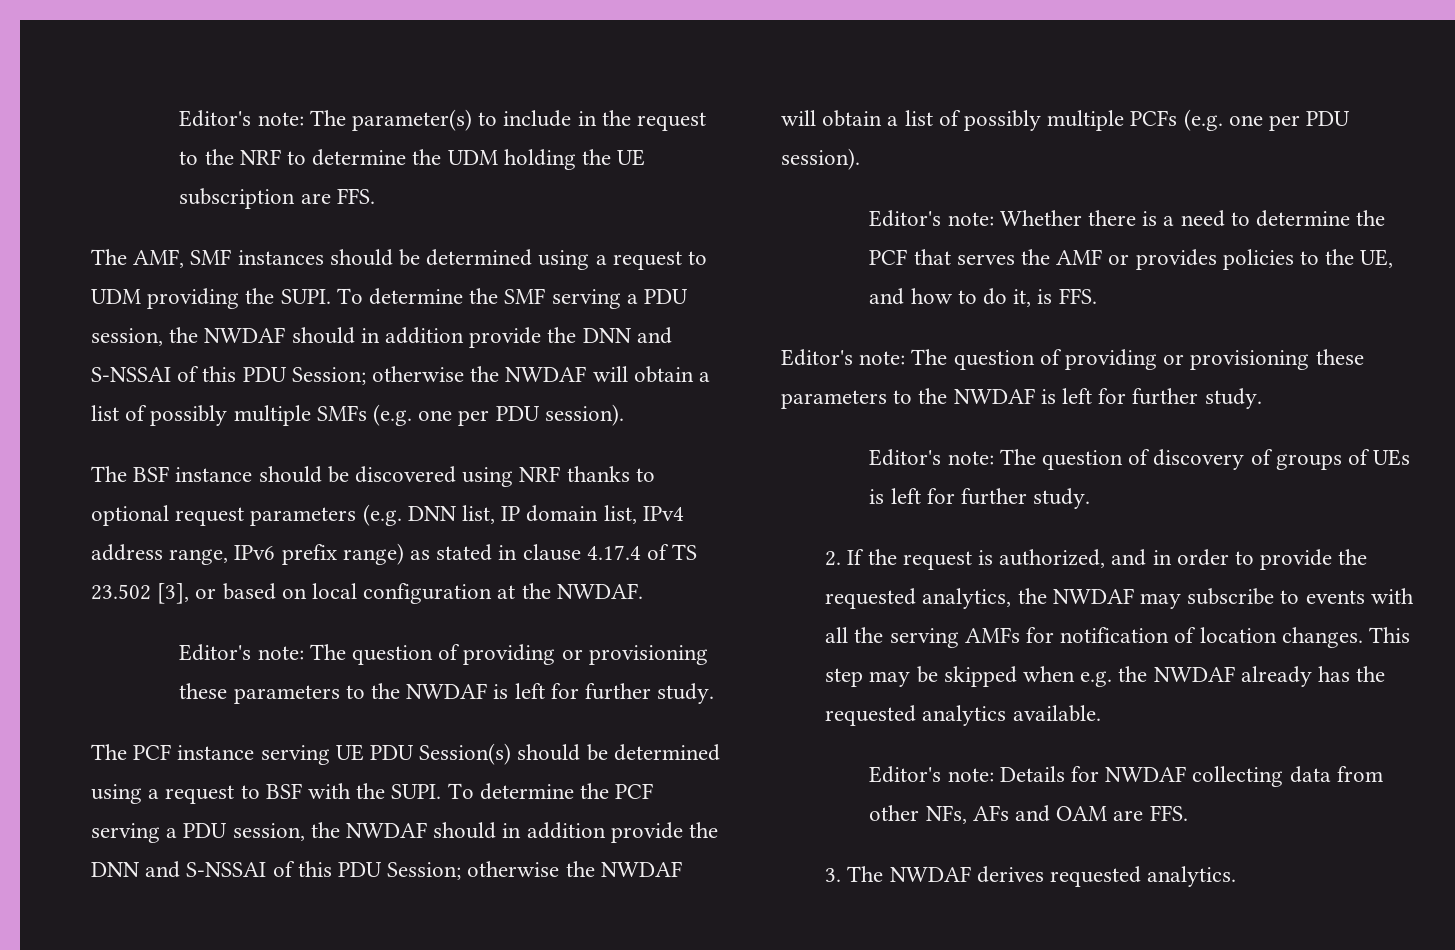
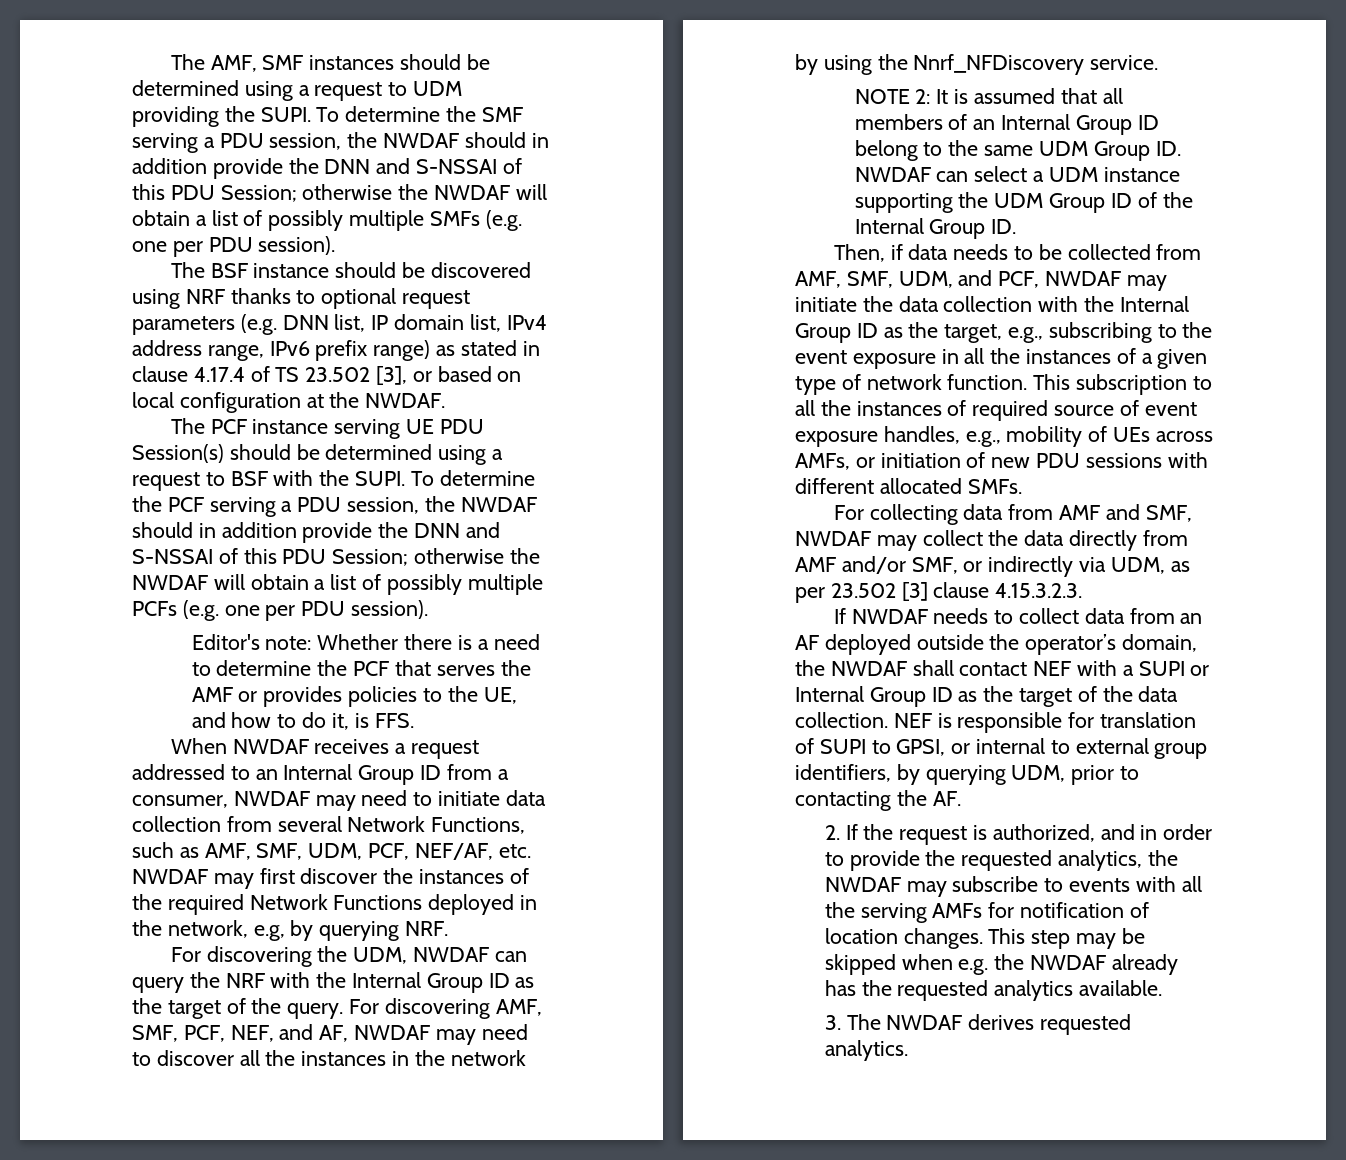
- Editor's note: The parameter(s) to include in the request to the NRF to determine the UDM holding the UE subscription are FFS.
  The BSF instance should be discovered using NRF thanks to optional request parameters (e.g. DNN list, IP domain list, IPv4 address range, IPv6 prefix range) as stated in clause 4.17.4 of TS 23.502 [3], or based on local configuration at the NWDAF.
- Editor's note: The question of providing or provisioning these parameters to the NWDAF is left for further study.
  Editor's note: Whether there is a need to determine the PCF that serves the AMF or provides policies to the UE, and how to do it, is FFS.
- Editor's note: The question of providing or provisioning these parameters to the NWDAF is left for further study.
- Editor's note: The question of discovery of groups of UEs is left for further study.
+ When NWDAF receives a request addressed to an Internal Group ID from a consumer, NWDAF may need to initiate data collection from several Network Functions, such as AMF, SMF, UDM, PCF, NEF/AF, etc. NWDAF may first discover the instances of the required Network Functions deployed in the network, e.g, by querying NRF.
+ For discovering the UDM, NWDAF can query the NRF with the Internal Group ID as the target of the query. For discovering AMF, SMF, PCF, NEF, and AF, NWDAF may need to discover all the instances in the network by using the Nnrf_NFDiscovery service.
+ NOTE 2: It is assumed that all members of an Internal Group ID belong to the same UDM Group ID. NWDAF can select a UDM instance supporting the UDM Group ID of the Internal Group ID.
+ Then, if data needs to be collected from AMF, SMF, UDM, and PCF, NWDAF may initiate the data collection with the Internal Group ID as the target, e.g., subscribing to the event exposure in all the instances of a given type of network function. This subscription to all the instances of required source of event exposure handles, e.g., mobility of UEs across AMFs, or initiation of new PDU sessions with different allocated SMFs.
+ For collecting data from AMF and SMF, NWDAF may collect the data directly from AMF and/or SMF, or indirectly via UDM, as per 23.502 [3] clause 4.15.3.2.3.
+ If NWDAF needs to collect data from an AF deployed outside the operator’s domain, the NWDAF shall contact NEF with a SUPI or Internal Group ID as the target of the data collection. NEF is responsible for translation of SUPI to GPSI, or internal to external group identifiers, by querying UDM, prior to contacting the AF.
- Editor's note: Details for NWDAF collecting data from other NFs, AFs and OAM are FFS.

